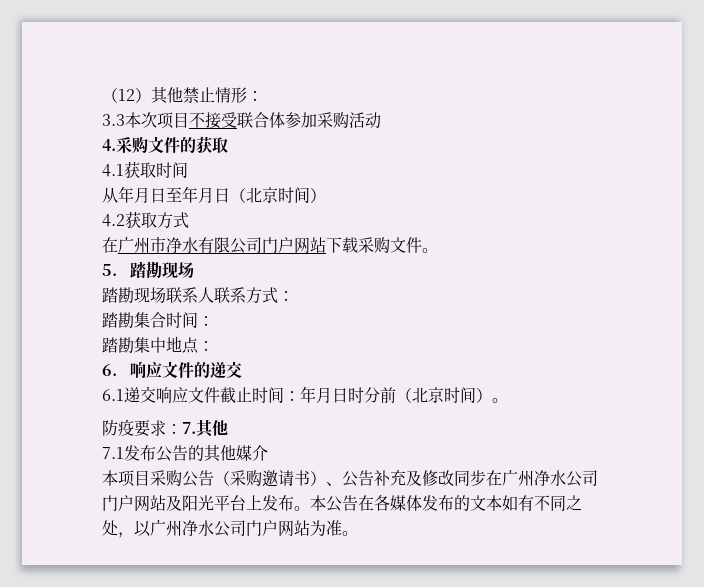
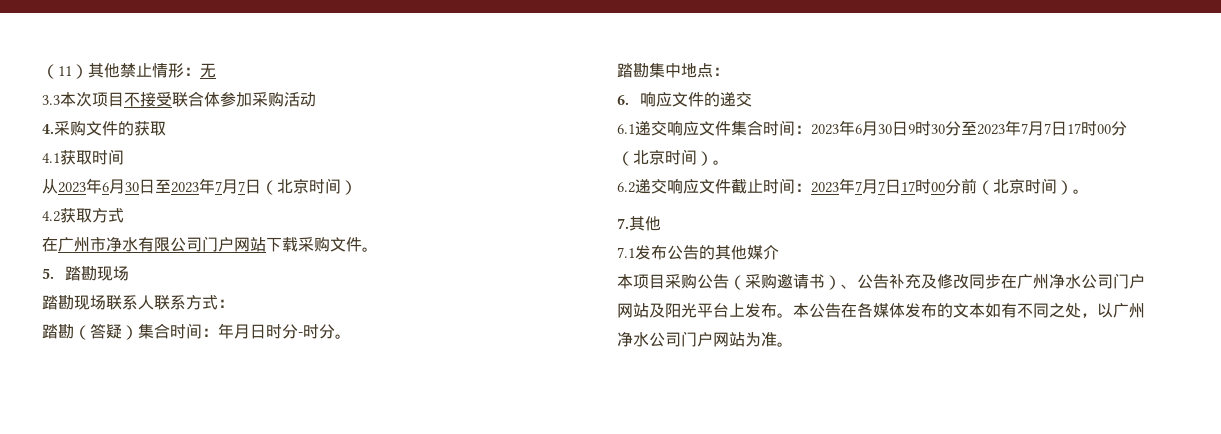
- （12）其他禁止情形：
+ （11）其他禁止情形：无
- 从年月日至年月日（北京时间）
+ 从2023年6月30日至2023年7月7日（北京时间）
- 踏勘集合时间：
+ 踏勘（答疑）集合时间：年月日时分-时分。
- 6.1递交响应文件截止时间：年月日时分前（北京时间）。
+ 6.1递交响应文件集合时间：2023年6月30日9时30分至2023年7月7日17时00分（北京时间）。
+ 6.2递交响应文件截止时间：2023年7月7日17时00分前（北京时间）。
- 防疫要求：7.其他
+ 7.其他

